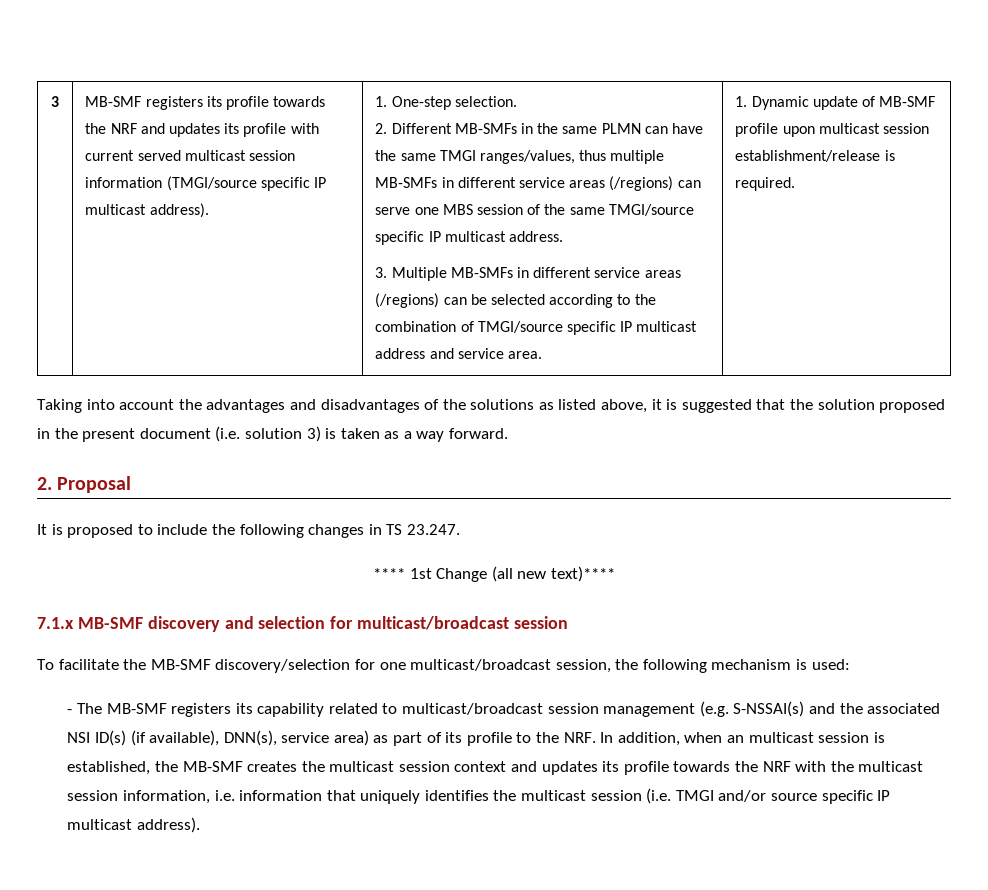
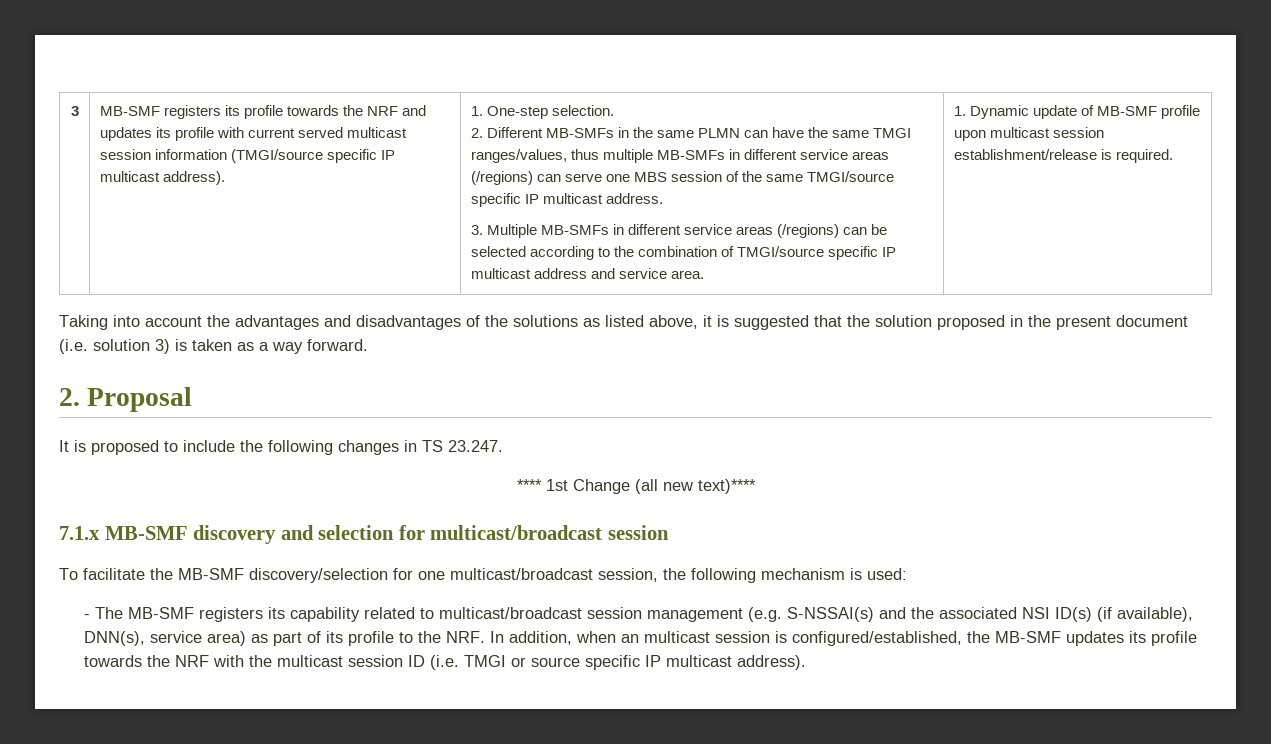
- - The MB-SMF registers its capability related to multicast/broadcast session management (e.g. S-NSSAI(s) and the associated NSI ID(s) (if available), DNN(s), service area) as part of its profile to the NRF. In addition, when an multicast session is established, the MB-SMF creates the multicast session context and updates its profile towards the NRF with the multicast session information, i.e. information that uniquely identifies the multicast session (i.e. TMGI and/or source specific IP multicast address).
+ - The MB-SMF registers its capability related to multicast/broadcast session management (e.g. S-NSSAI(s) and the associated NSI ID(s) (if available), DNN(s), service area) as part of its profile to the NRF. In addition, when an multicast session is configured/established, the MB-SMF updates its profile towards the NRF with the multicast session ID (i.e. TMGI or source specific IP multicast address).

